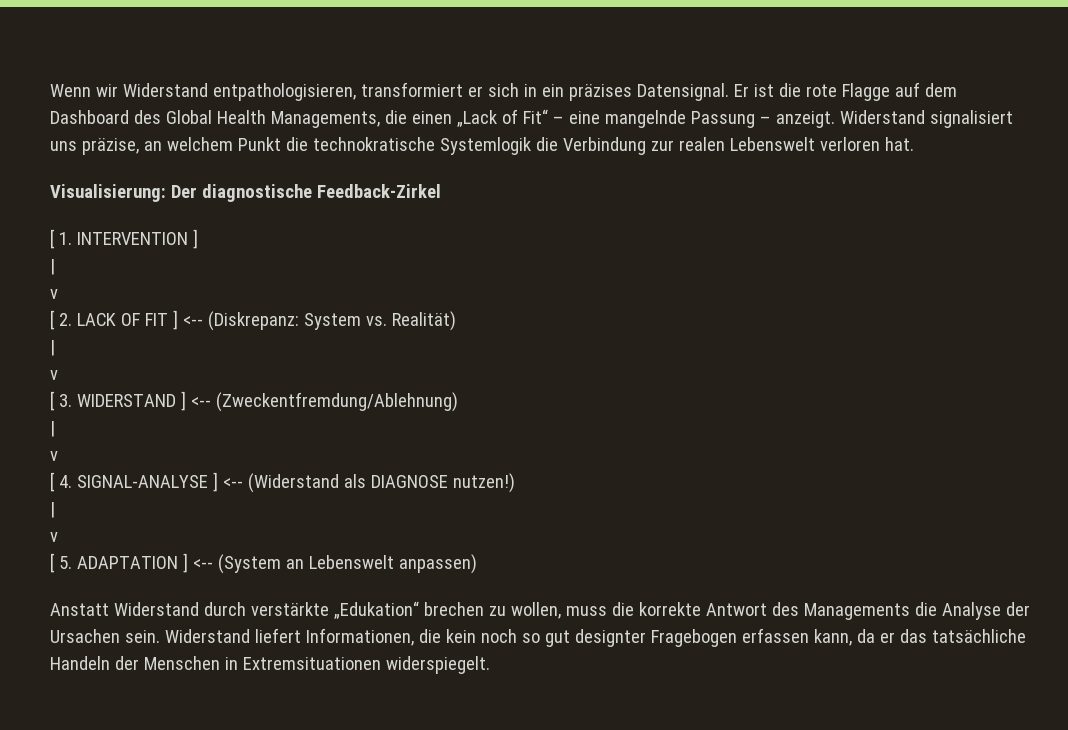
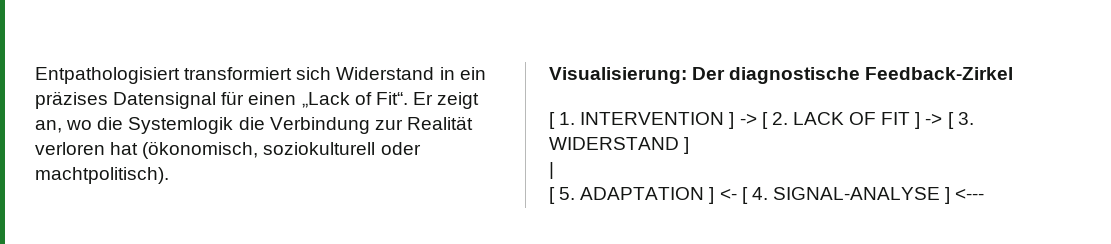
- Wenn wir Widerstand entpathologisieren, transformiert er sich in ein präzises Datensignal. Er ist die rote Flagge auf dem Dashboard des Global Health Managements, die einen „Lack of Fit“ – eine mangelnde Passung – anzeigt. Widerstand signalisiert uns präzise, an welchem Punkt die technokratische Systemlogik die Verbindung zur realen Lebenswelt verloren hat.
+ Entpathologisiert transformiert sich Widerstand in ein präzises Datensignal für einen „Lack of Fit“. Er zeigt an, wo die Systemlogik die Verbindung zur Realität verloren hat (ökonomisch, soziokulturell oder machtpolitisch).
- [ 1. INTERVENTION ]
+ [ 1. INTERVENTION ] -> [ 2. LACK OF FIT ] -> [ 3. WIDERSTAND ]
  |
- v
- [ 2. LACK OF FIT ] <-- (Diskrepanz: System vs. Realität)
- |
- v
- [ 3. WIDERSTAND ] <-- (Zweckentfremdung/Ablehnung)
- |
- v
- [ 4. SIGNAL-ANALYSE ] <-- (Widerstand als DIAGNOSE nutzen!)
- |
- v
- [ 5. ADAPTATION ] <-- (System an Lebenswelt anpassen)
- Anstatt Widerstand durch verstärkte „Edukation“ brechen zu wollen, muss die korrekte Antwort des Managements die Analyse der Ursachen sein. Widerstand liefert Informationen, die kein noch so gut designter Fragebogen erfassen kann, da er das tatsächliche Handeln der Menschen in Extremsituationen widerspiegelt.
+ [ 5. ADAPTATION ] <- [ 4. SIGNAL-ANALYSE ] <---

